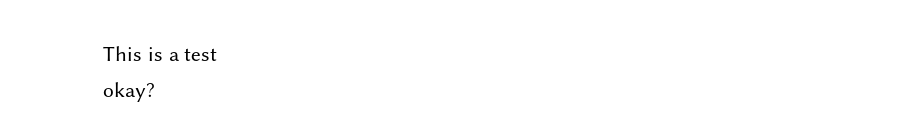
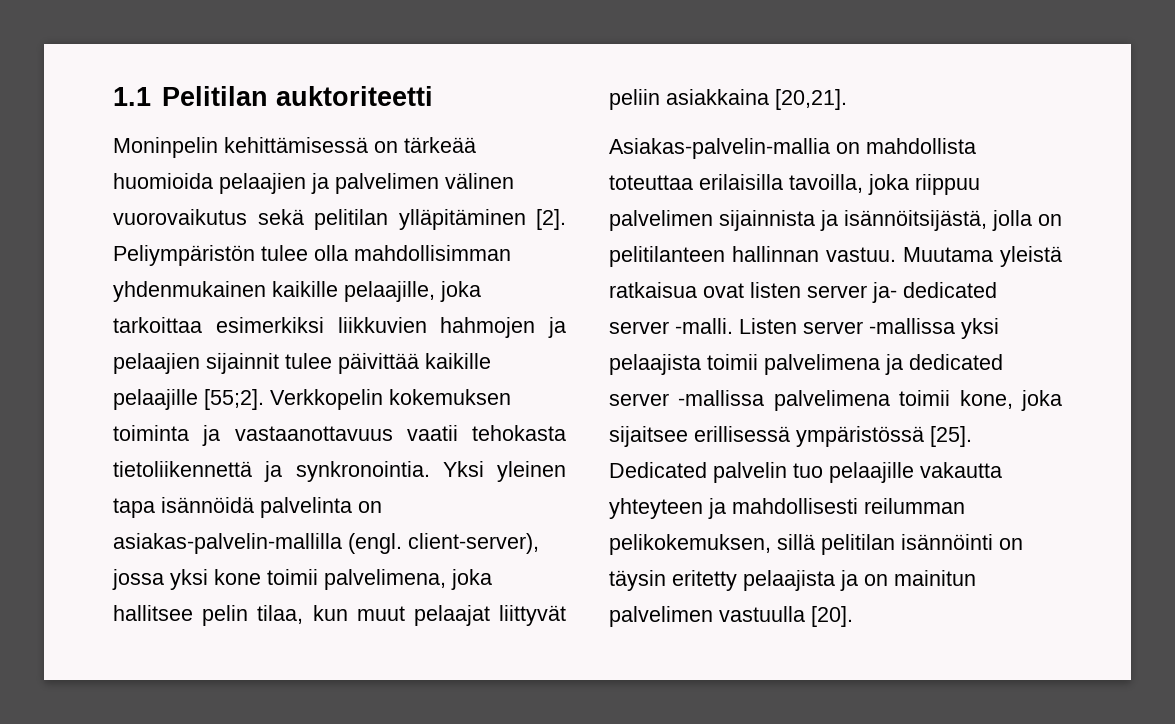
- This is a test
- okay?
+ 1.1 Pelitilan auktoriteetti
+ Moninpelin kehittämisessä on tärkeää huomioida pelaajien ja palvelimen välinen vuorovaikutus sekä pelitilan ylläpitäminen [2]. Peliympäristön tulee olla mahdollisimman yhdenmukainen kaikille pelaajille, joka tarkoittaa esimerkiksi liikkuvien hahmojen ja pelaajien sijainnit tulee päivittää kaikille pelaajille [55;2]. Verkkopelin kokemuksen toiminta ja vastaanottavuus vaatii tehokasta tietoliikennettä ja synkronointia. Yksi yleinen tapa isännöidä palvelinta on asiakas-palvelin-mallilla (engl. client-server), jossa yksi kone toimii palvelimena, joka hallitsee pelin tilaa, kun muut pelaajat liittyvät peliin asiakkaina [20,21].
+ Asiakas-palvelin-mallia on mahdollista toteuttaa erilaisilla tavoilla, joka riippuu palvelimen sijainnista ja isännöitsijästä, jolla on pelitilanteen hallinnan vastuu. Muutama yleistä ratkaisua ovat listen server ja- dedicated server -malli. Listen server -mallissa yksi pelaajista toimii palvelimena ja dedicated server -mallissa palvelimena toimii kone, joka sijaitsee erillisessä ympäristössä [25]. Dedicated palvelin tuo pelaajille vakautta yhteyteen ja mahdollisesti reilumman pelikokemuksen, sillä pelitilan isännöinti on täysin eritetty pelaajista ja on mainitun palvelimen vastuulla [20].

